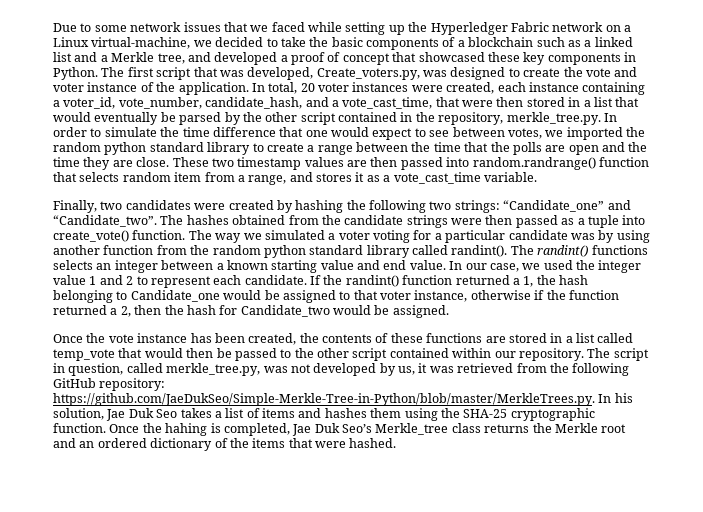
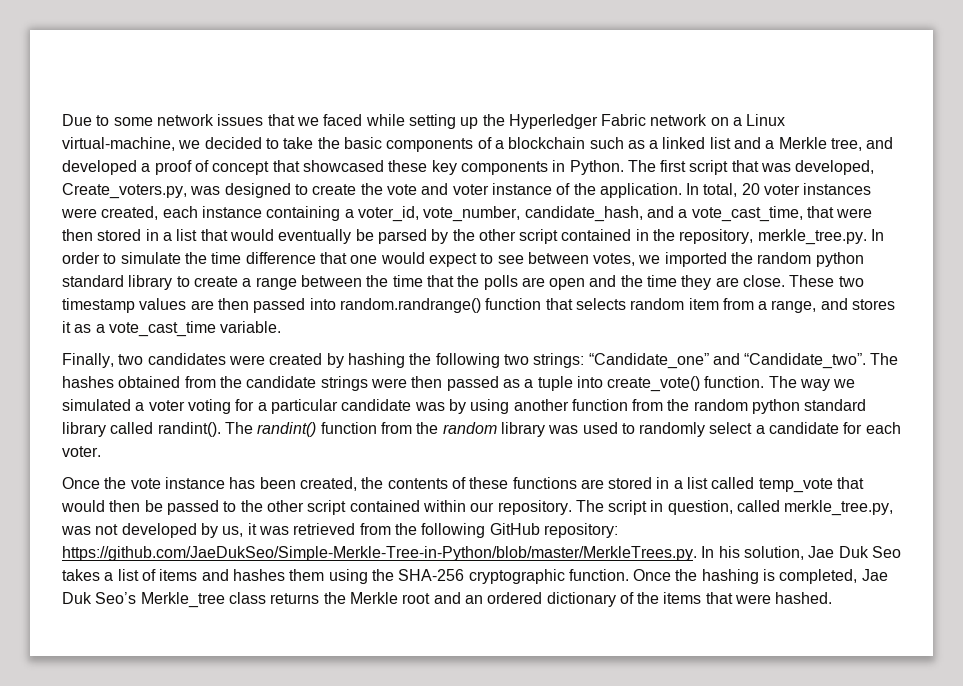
- The randint() functions selects an integer between a known starting value and end value. In our case, we used the integer value 1 and 2 to represent each candidate. If the randint() function returned a 1, the hash belonging to Candidate_one would be assigned to that voter instance, otherwise if the function returned a 2, then the hash for Candidate_two would be assigned.
+ The randint() function from the random library was used to randomly select a candidate for each voter.
- The script in question, called merkle_tree.py, was not developed by us, it was retrieved from the following GitHub repository: https://github.com/JaeDukSeo/Simple-Merkle-Tree-in-Python/blob/master/MerkleTrees.py. In his solution, Jae Duk Seo takes a list of items and hashes them using the SHA-25 cryptographic function.
+ The script in question, called merkle_tree.py, was not developed by us, it was retrieved from the following GitHub repository: https://github.com/JaeDukSeo/Simple-Merkle-Tree-in-Python/blob/master/MerkleTrees.py. In his solution, Jae Duk Seo takes a list of items and hashes them using the SHA-256 cryptographic function.
- Once the hahing is completed, Jae Duk Seo’s Merkle_tree class returns the Merkle root and an ordered dictionary of the items that were hashed.
+ Once the hashing is completed, Jae Duk Seo’s Merkle_tree class returns the Merkle root and an ordered dictionary of the items that were hashed.

